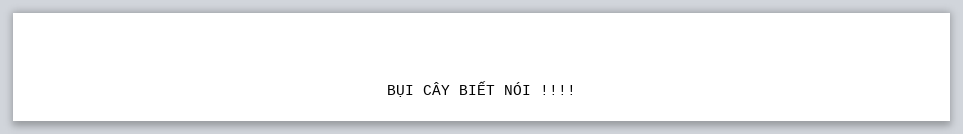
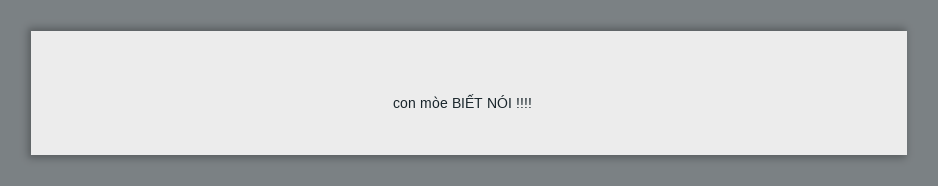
- BỤI CÂY BIẾT NÓI !!!!
+ con mòe BIẾT NÓI !!!!

